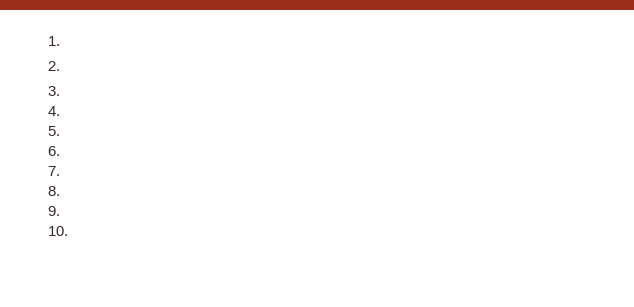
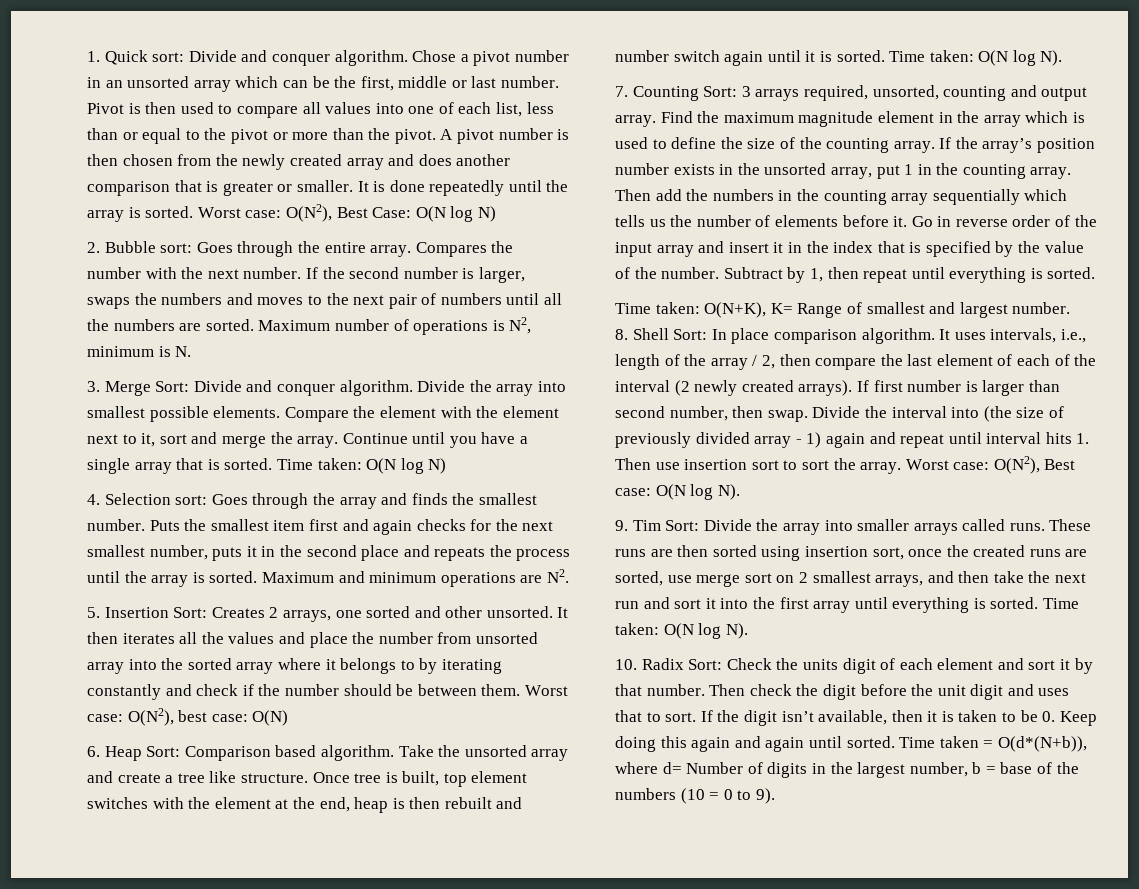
- 1.
- 2.
- 3.
- 4.
- 5.
- 6.
- 7.
- 8.
- 9.
- 10.
+ 1. Quick sort: Divide and conquer algorithm. Chose a pivot number in an unsorted array which can be the first, middle or last number. Pivot is then used to compare all values into one of each list, less than or equal to the pivot or more than the pivot. A pivot number is then chosen from the newly created array and does another comparison that is greater or smaller. It is done repeatedly until the array is sorted. Worst case: O(N2), Best Case: O(N log N)
+ 2. Bubble sort: Goes through the entire array. Compares the number with the next number. If the second number is larger, swaps the numbers and moves to the next pair of numbers until all the numbers are sorted. Maximum number of operations is N2, minimum is N.
+ 3. Merge Sort: Divide and conquer algorithm. Divide the array into smallest possible elements. Compare the element with the element next to it, sort and merge the array. Continue until you have a single array that is sorted. Time taken: O(N log N)
+ 4. Selection sort: Goes through the array and finds the smallest number. Puts the smallest item first and again checks for the next smallest number, puts it in the second place and repeats the process until the array is sorted. Maximum and minimum operations are N2.
+ 5. Insertion Sort: Creates 2 arrays, one sorted and other unsorted. It then iterates all the values and place the number from unsorted array into the sorted array where it belongs to by iterating constantly and check if the number should be between them. Worst case: O(N2), best case: O(N)
+ 6. Heap Sort: Comparison based algorithm. Take the unsorted array and create a tree like structure. Once tree is built, top element switches with the element at the end, heap is then rebuilt and number switch again until it is sorted. Time taken: O(N log N).
+ 7. Counting Sort: 3 arrays required, unsorted, counting and output array. Find the maximum magnitude element in the array which is used to define the size of the counting array. If the array’s position number exists in the unsorted array, put 1 in the counting array. Then add the numbers in the counting array sequentially which tells us the number of elements before it. Go in reverse order of the input array and insert it in the index that is specified by the value of the number. Subtract by 1, then repeat until everything is sorted.
+ Time taken: O(N+K), K= Range of smallest and largest number.
+ 8. Shell Sort: In place comparison algorithm. It uses intervals, i.e., length of the array / 2, then compare the last element of each of the interval (2 newly created arrays). If first number is larger than second number, then swap. Divide the interval into (the size of previously divided array - 1) again and repeat until interval hits 1. Then use insertion sort to sort the array. Worst case: O(N2), Best case: O(N log N).
+ 9. Tim Sort: Divide the array into smaller arrays called runs. These runs are then sorted using insertion sort, once the created runs are sorted, use merge sort on 2 smallest arrays, and then take the next run and sort it into the first array until everything is sorted. Time taken: O(N log N).
+ 10. Radix Sort: Check the units digit of each element and sort it by that number. Then check the digit before the unit digit and uses that to sort. If the digit isn’t available, then it is taken to be 0. Keep doing this again and again until sorted. Time taken = O(d*(N+b)), where d= Number of digits in the largest number, b = base of the numbers (10 = 0 to 9).

